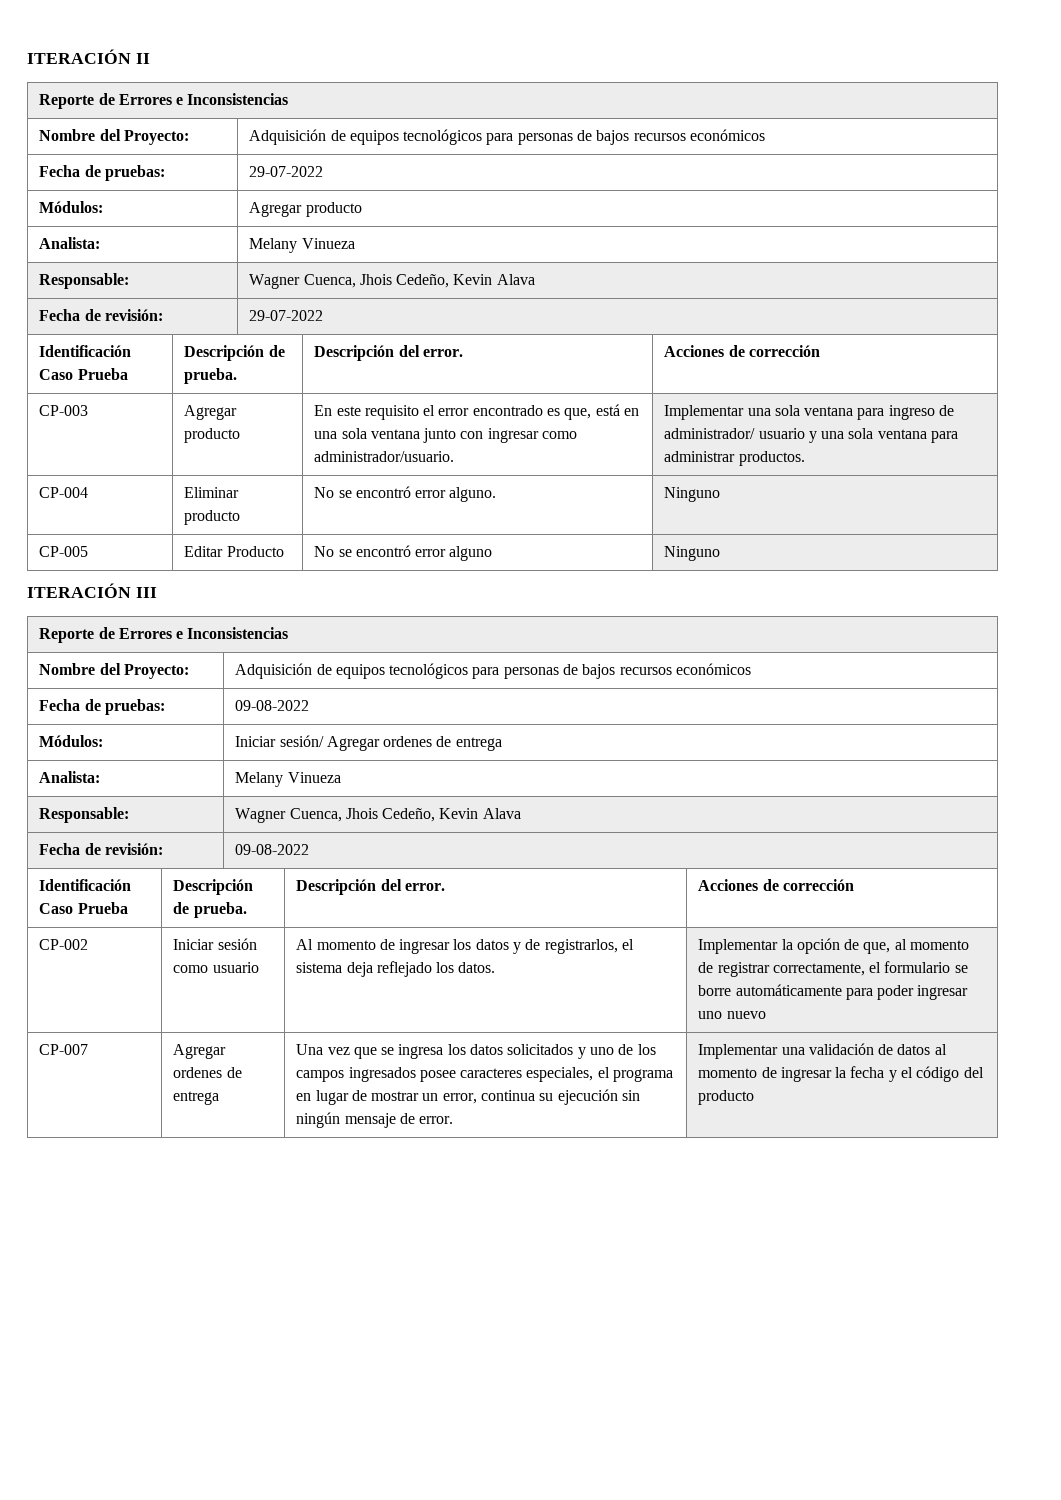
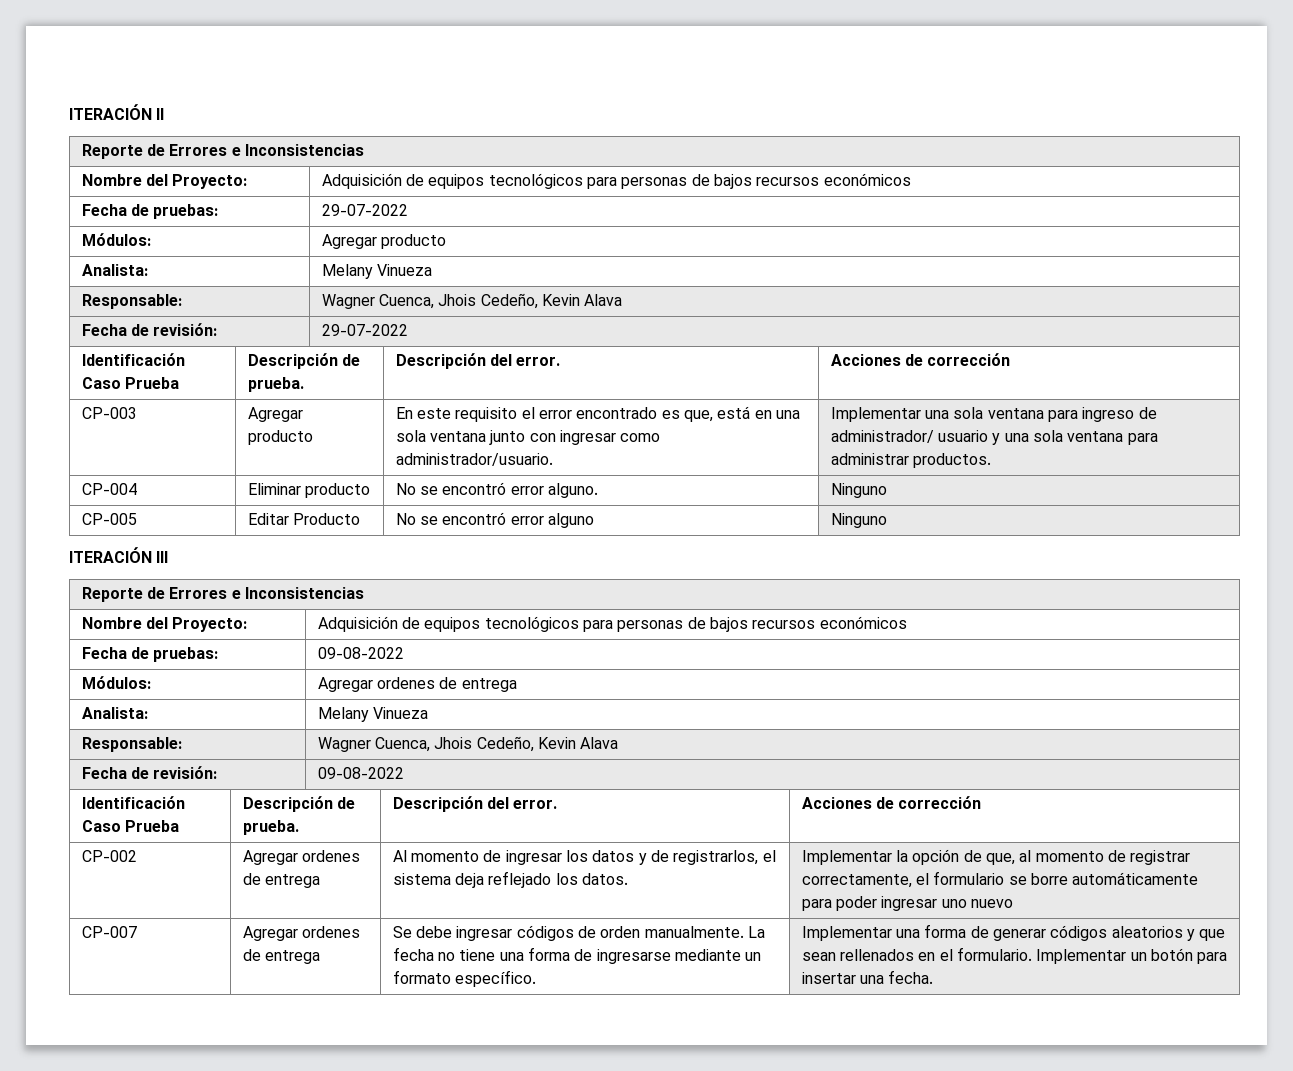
- Módulos: | Iniciar sesión/ Agregar ordenes de entrega
+ Módulos: | Agregar ordenes de entrega
- CP-002 | Iniciar sesión como usuario | Al momento de ingresar los datos y de registrarlos, el sistema deja reflejado los datos. | Implementar la opción de que, al momento de registrar correctamente, el formulario se borre automáticamente para poder ingresar uno nuevo
+ CP-002 | Agregar ordenes de entrega | Al momento de ingresar los datos y de registrarlos, el sistema deja reflejado los datos. | Implementar la opción de que, al momento de registrar correctamente, el formulario se borre automáticamente para poder ingresar uno nuevo
- Una vez que se ingresa los datos solicitados y uno de los campos ingresados posee caracteres especiales, el programa en lugar de mostrar un error, continua su ejecución sin ningún mensaje de error. | Implementar una validación de datos al momento de ingresar la fecha y el código del producto
+ Se debe ingresar códigos de orden manualmente. La fecha no tiene una forma de ingresarse mediante un formato específico. | Implementar una forma de generar códigos aleatorios y que sean rellenados en el formulario. Implementar un botón para insertar una fecha.

